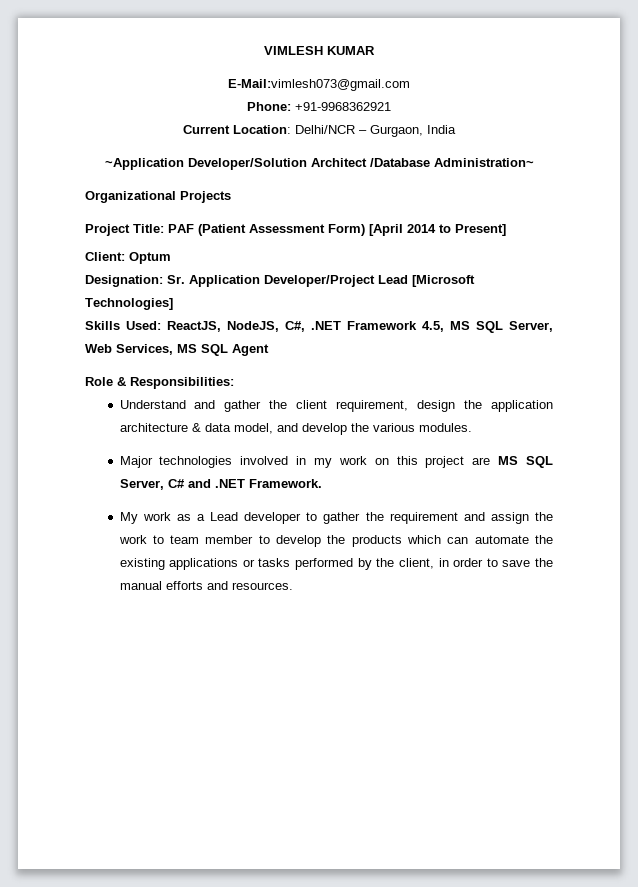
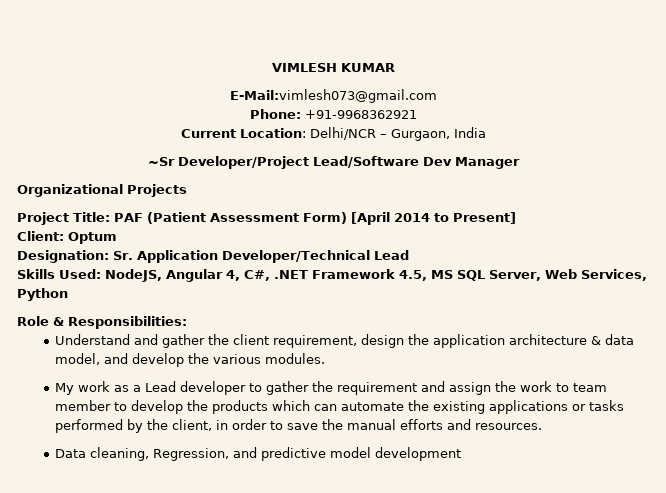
- ~Application Developer/Solution Architect /Database Administration~
+ ~Sr Developer/Project Lead/Software Dev Manager
- Designation: Sr. Application Developer/Project Lead [Microsoft Technologies]
+ Designation: Sr. Application Developer/Technical Lead
- Skills Used: ReactJS, NodeJS, C#, .NET Framework 4.5, MS SQL Server, Web Services, MS SQL Agent
+ Skills Used: NodeJS, Angular 4, C#, .NET Framework 4.5, MS SQL Server, Web Services, Python
- Major technologies involved in my work on this project are MS SQL Server, C# and .NET Framework.
+ Data cleaning, Regression, and predictive model development

